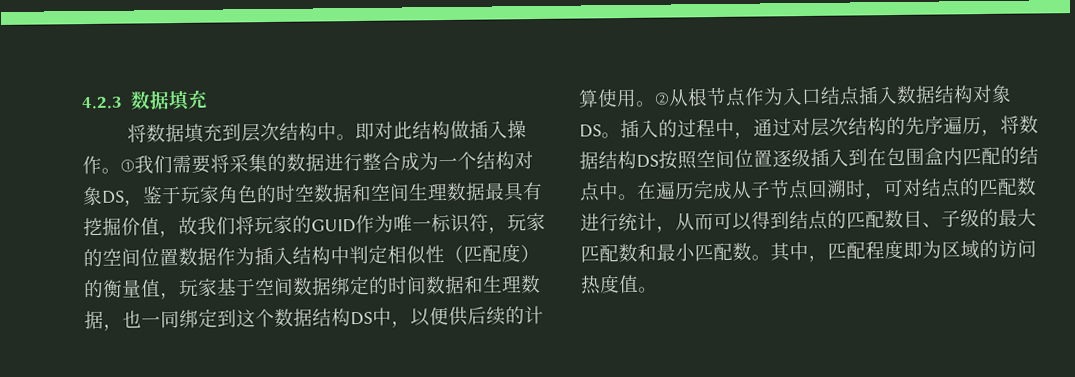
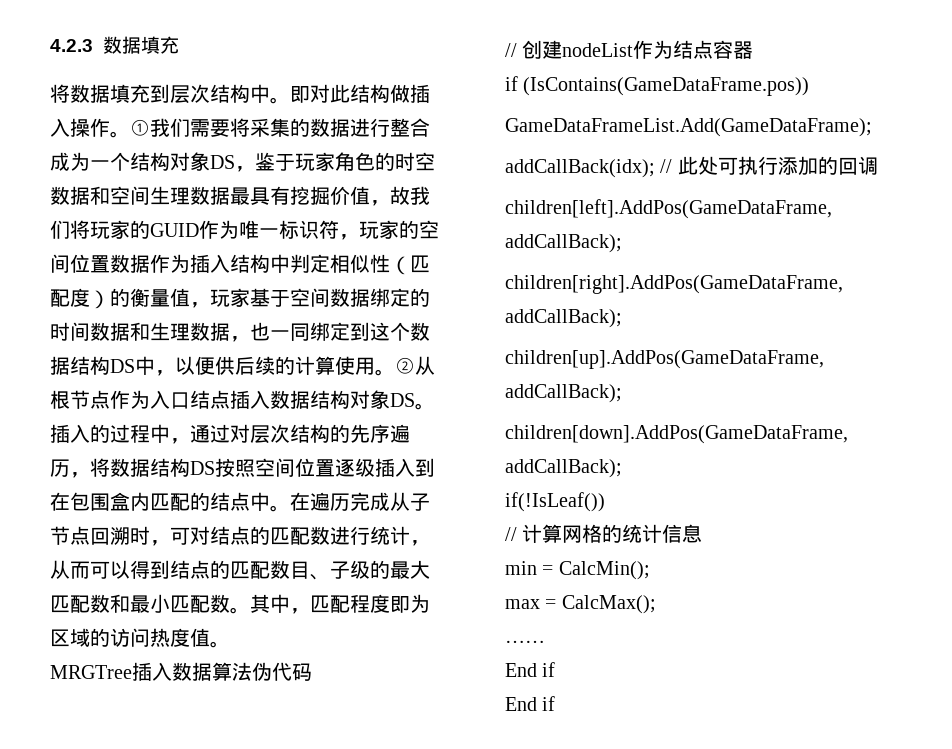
+ MRGTree插入数据算法伪代码
+ // 创建nodeList作为结点容器
+ if (IsContains(GameDataFrame.pos))
+ GameDataFrameList.Add(GameDataFrame);
+ addCallBack(idx); // 此处可执行添加的回调
+ children[left].AddPos(GameDataFrame, addCallBack);
+ children[right].AddPos(GameDataFrame, addCallBack);
+ children[up].AddPos(GameDataFrame, addCallBack);
+ children[down].AddPos(GameDataFrame, addCallBack);
+ if(!IsLeaf())
+ // 计算网格的统计信息
+ min = CalcMin();
+ max = CalcMax();
+ ……
+ End if
+ End if

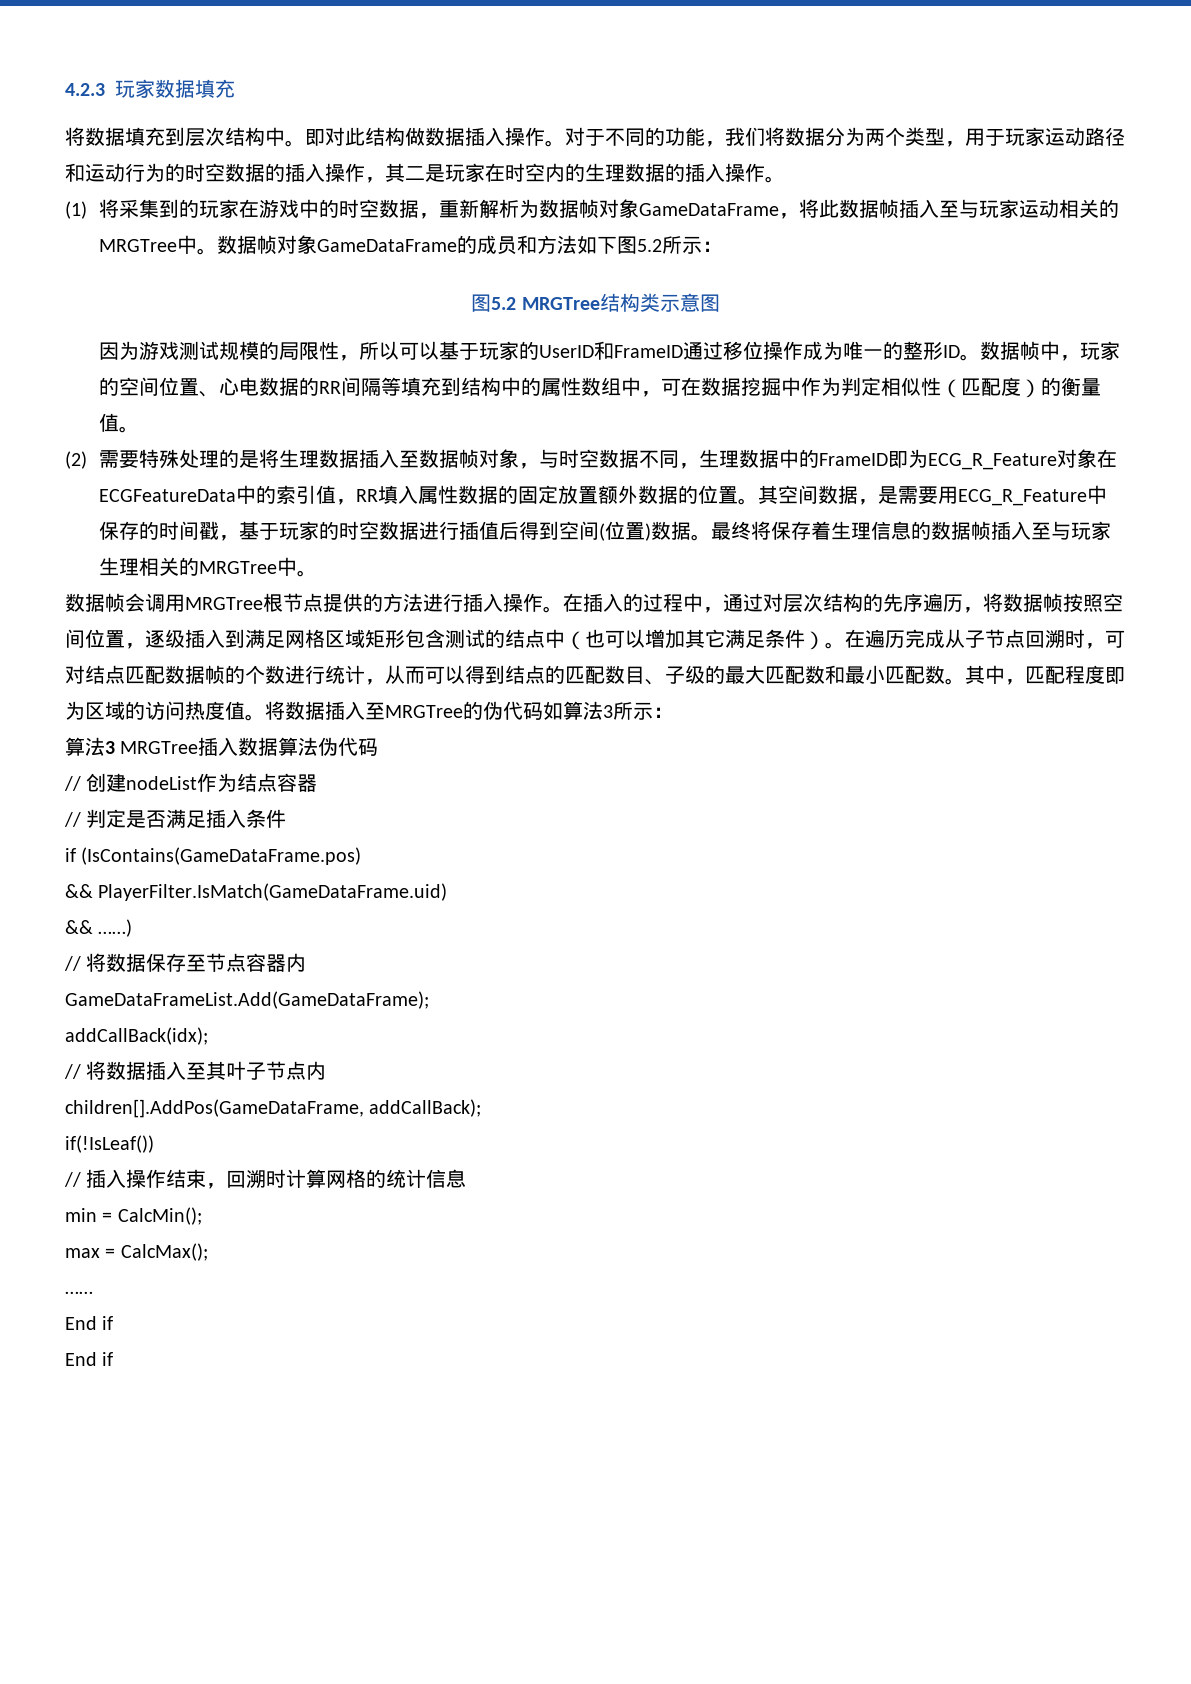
- 4.2.3数据填充
+ 4.2.3玩家数据填充
- 即对此结构做插入操作。①我们需要将采集的数据进行整合成为一个结构对象DS，鉴于玩家角色的时空数据和空间生理数据最具有挖掘价值，故我们将玩家的GUID作为唯一标识符，玩家的空间位置数据作为插入结构中判定相似性（匹配度）的衡量值，玩家基于空间数据绑定的时间数据和生理数据，也一同绑定到这个数据结构DS中，以便供后续的计算使用。②从根节点作为入口结点插入数据结构对象DS。插入的过程中，通过对层次结构的先序遍历，将数据结构DS按照空间位置逐级插入到在包围盒内匹配的结点中。
+ 即对此结构做数据插入操作。对于不同的功能，我们将数据分为两个类型，用于玩家运动路径和运动行为的时空数据的插入操作，其二是玩家在时空内的生理数据的插入操作。
+ (1)将采集到的玩家在游戏中的时空数据，重新解析为数据帧对象GameDataFrame，将此数据帧插入至与玩家运动相关的MRGTree中。数据帧对象GameDataFrame的成员和方法如下图5.2所示：
+ 图5.2 MRGTree结构类示意图
+ 因为游戏测试规模的局限性，所以可以基于玩家的UserID和FrameID通过移位操作成为唯一的整形ID。数据帧中，玩家的空间位置、心电数据的RR间隔等填充到结构中的属性数组中，可在数据挖掘中作为判定相似性（匹配度）的衡量值。
+ (2)需要特殊处理的是将生理数据插入至数据帧对象，与时空数据不同，生理数据中的FrameID即为ECG_R_Feature对象在ECGFeatureData中的索引值，RR填入属性数据的固定放置额外数据的位置。其空间数据，是需要用ECG_R_Feature中保存的时间戳，基于玩家的时空数据进行插值后得到空间(位置)数据。最终将保存着生理信息的数据帧插入至与玩家生理相关的MRGTree中。
+ 数据帧会调用MRGTree根节点提供的方法进行插入操作。在插入的过程中，通过对层次结构的先序遍历，将数据帧按照空间位置，逐级插入到满足网格区域矩形包含测试的结点中（也可以增加其它满足条件）。
- 在遍历完成从子节点回溯时，可对结点的匹配数进行统计，从而可以得到结点的匹配数目、子级的最大匹配数和最小匹配数。
+ 在遍历完成从子节点回溯时，可对结点匹配数据帧的个数进行统计，从而可以得到结点的匹配数目、子级的最大匹配数和最小匹配数。
- 其中，匹配程度即为区域的访问热度值。
- MRGTree插入数据算法伪代码
+ 其中，匹配程度即为区域的访问热度值。将数据插入至MRGTree的伪代码如算法3所示：
+ 算法3 MRGTree插入数据算法伪代码
- if (IsContains(GameDataFrame.pos))
+ // 判定是否满足插入条件
+ if (IsContains(GameDataFrame.pos)
+ && PlayerFilter.IsMatch(GameDataFrame.uid)
+ && ……)
+ // 将数据保存至节点容器内
  GameDataFrameList.Add(GameDataFrame);
- addCallBack(idx); // 此处可执行添加的回调
- children[left].AddPos(GameDataFrame, addCallBack);
- children[right].AddPos(GameDataFrame, addCallBack);
- children[up].AddPos(GameDataFrame, addCallBack);
- children[down].AddPos(GameDataFrame, addCallBack);
+ addCallBack(idx);
+ // 将数据插入至其叶子节点内
+ children[].AddPos(GameDataFrame, addCallBack);
  if(!IsLeaf())
- // 计算网格的统计信息
+ // 插入操作结束，回溯时计算网格的统计信息

